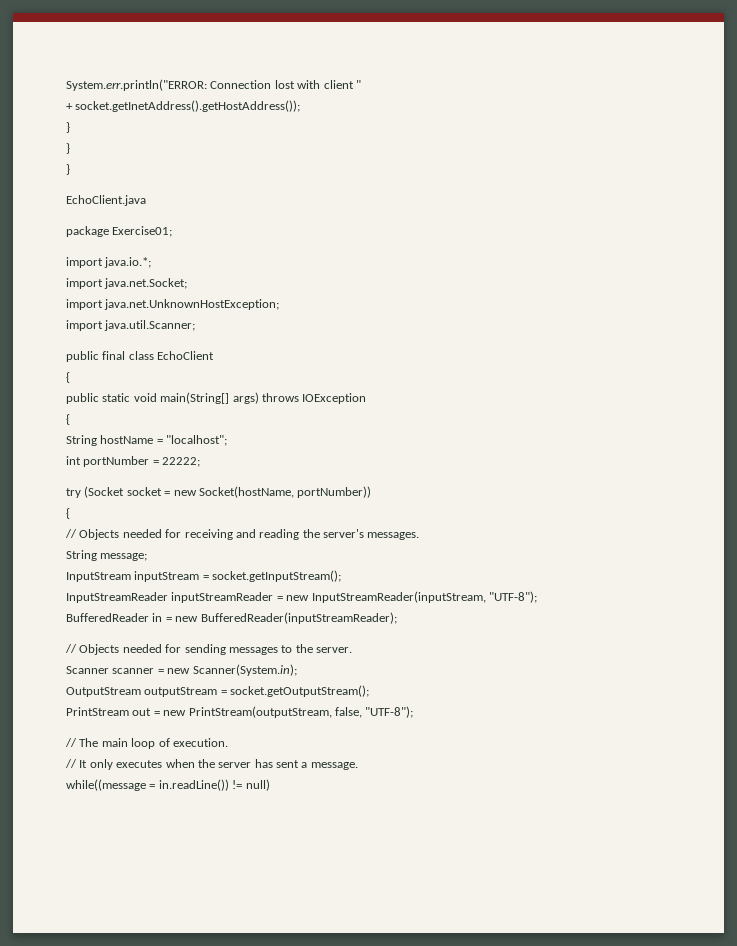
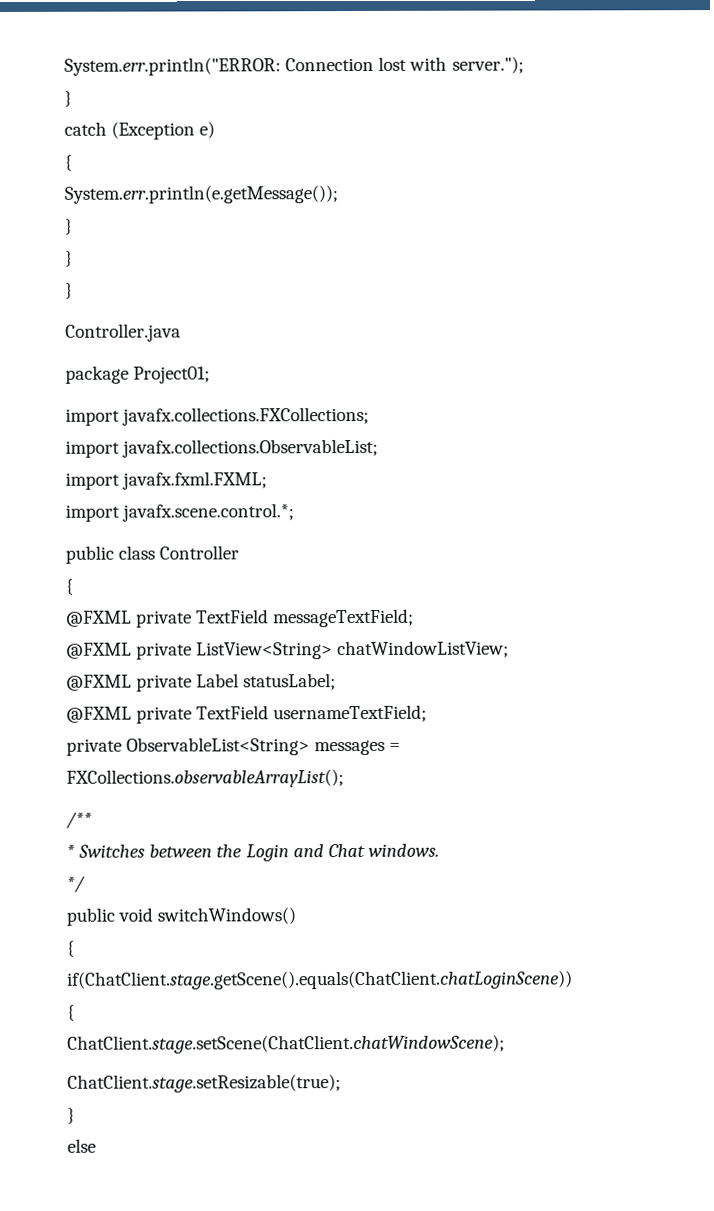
- System.err.println("ERROR: Connection lost with client "
- + socket.getInetAddress().getHostAddress());
+ System.err.println("ERROR: Connection lost with server.");
+ }
+ catch (Exception e)
+ {
+ System.err.println(e.getMessage());
- EchoClient.java
+ Controller.java
- package Exercise01;
- import java.io.*;
- import java.net.Socket;
- import java.net.UnknownHostException;
- import java.util.Scanner;
- public final class EchoClient
+ package Project01;
+ import javafx.collections.FXCollections;
+ import javafx.collections.ObservableList;
+ import javafx.fxml.FXML;
+ import javafx.scene.control.*;
+ public class Controller
  {
- public static void main(String[] args) throws IOException
+ @FXML private TextField messageTextField;
+ @FXML private ListView<String> chatWindowListView;
+ @FXML private Label statusLabel;
+ @FXML private TextField usernameTextField;
+ private ObservableList<String> messages = FXCollections.observableArrayList();
+ /**
+ * Switches between the Login and Chat windows.
+ */
+ public void switchWindows()
  {
- String hostName = "localhost";
- int portNumber = 22222;
- try (Socket socket = new Socket(hostName, portNumber))
+ if(ChatClient.stage.getScene().equals(ChatClient.chatLoginScene))
  {
- // Objects needed for receiving and reading the server's messages.
- String message;
- InputStream inputStream = socket.getInputStream();
- InputStreamReader inputStreamReader = new InputStreamReader(inputStream, "UTF-8");
- BufferedReader in = new BufferedReader(inputStreamReader);
- // Objects needed for sending messages to the server.
- Scanner scanner = new Scanner(System.in);
- OutputStream outputStream = socket.getOutputStream();
- PrintStream out = new PrintStream(outputStream, false, "UTF-8");
- // The main loop of execution.
- // It only executes when the server has sent a message.
- while((message = in.readLine()) != null)
+ ChatClient.stage.setScene(ChatClient.chatWindowScene);
+ ChatClient.stage.setResizable(true);
+ }
+ else

